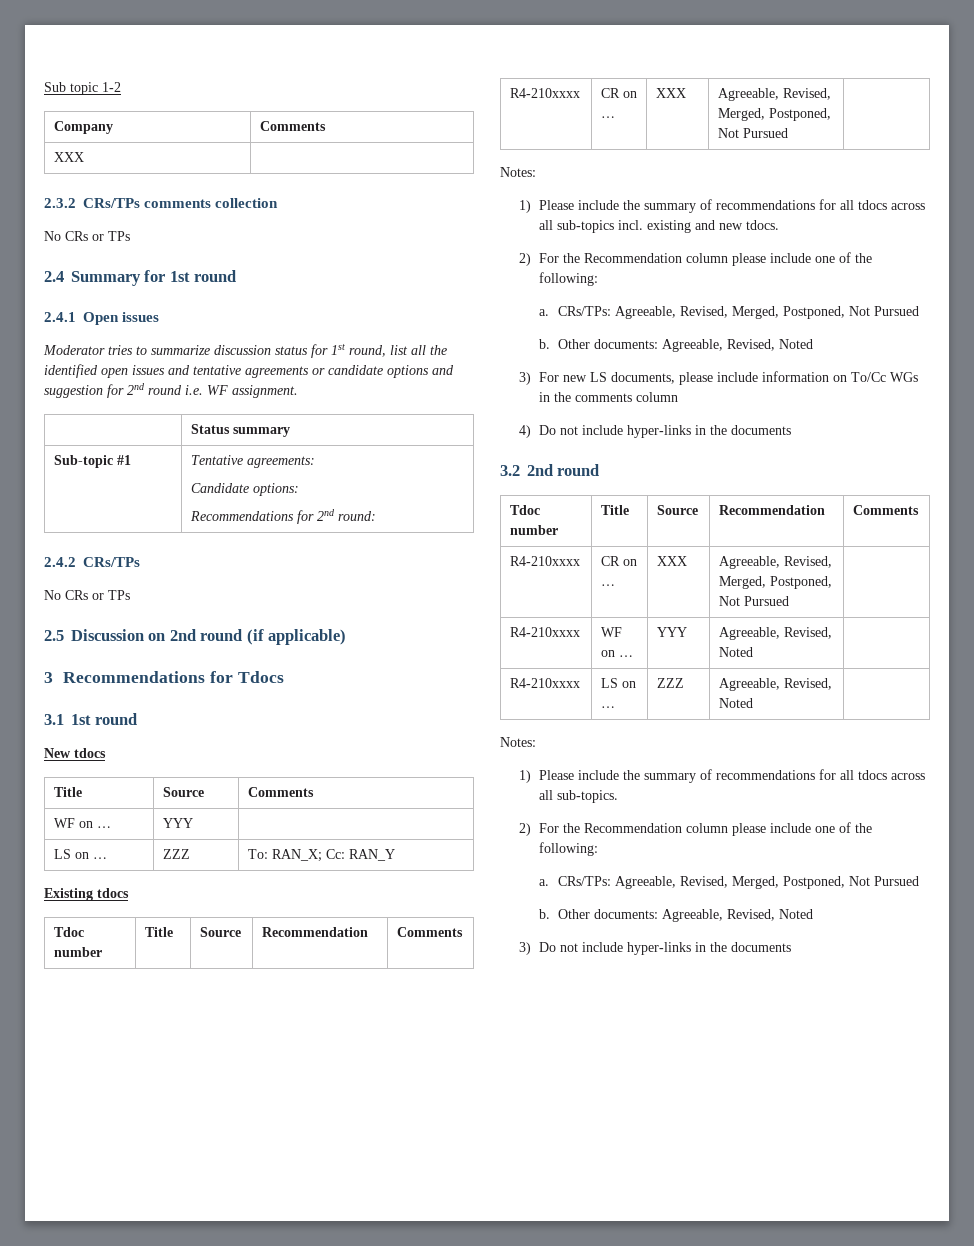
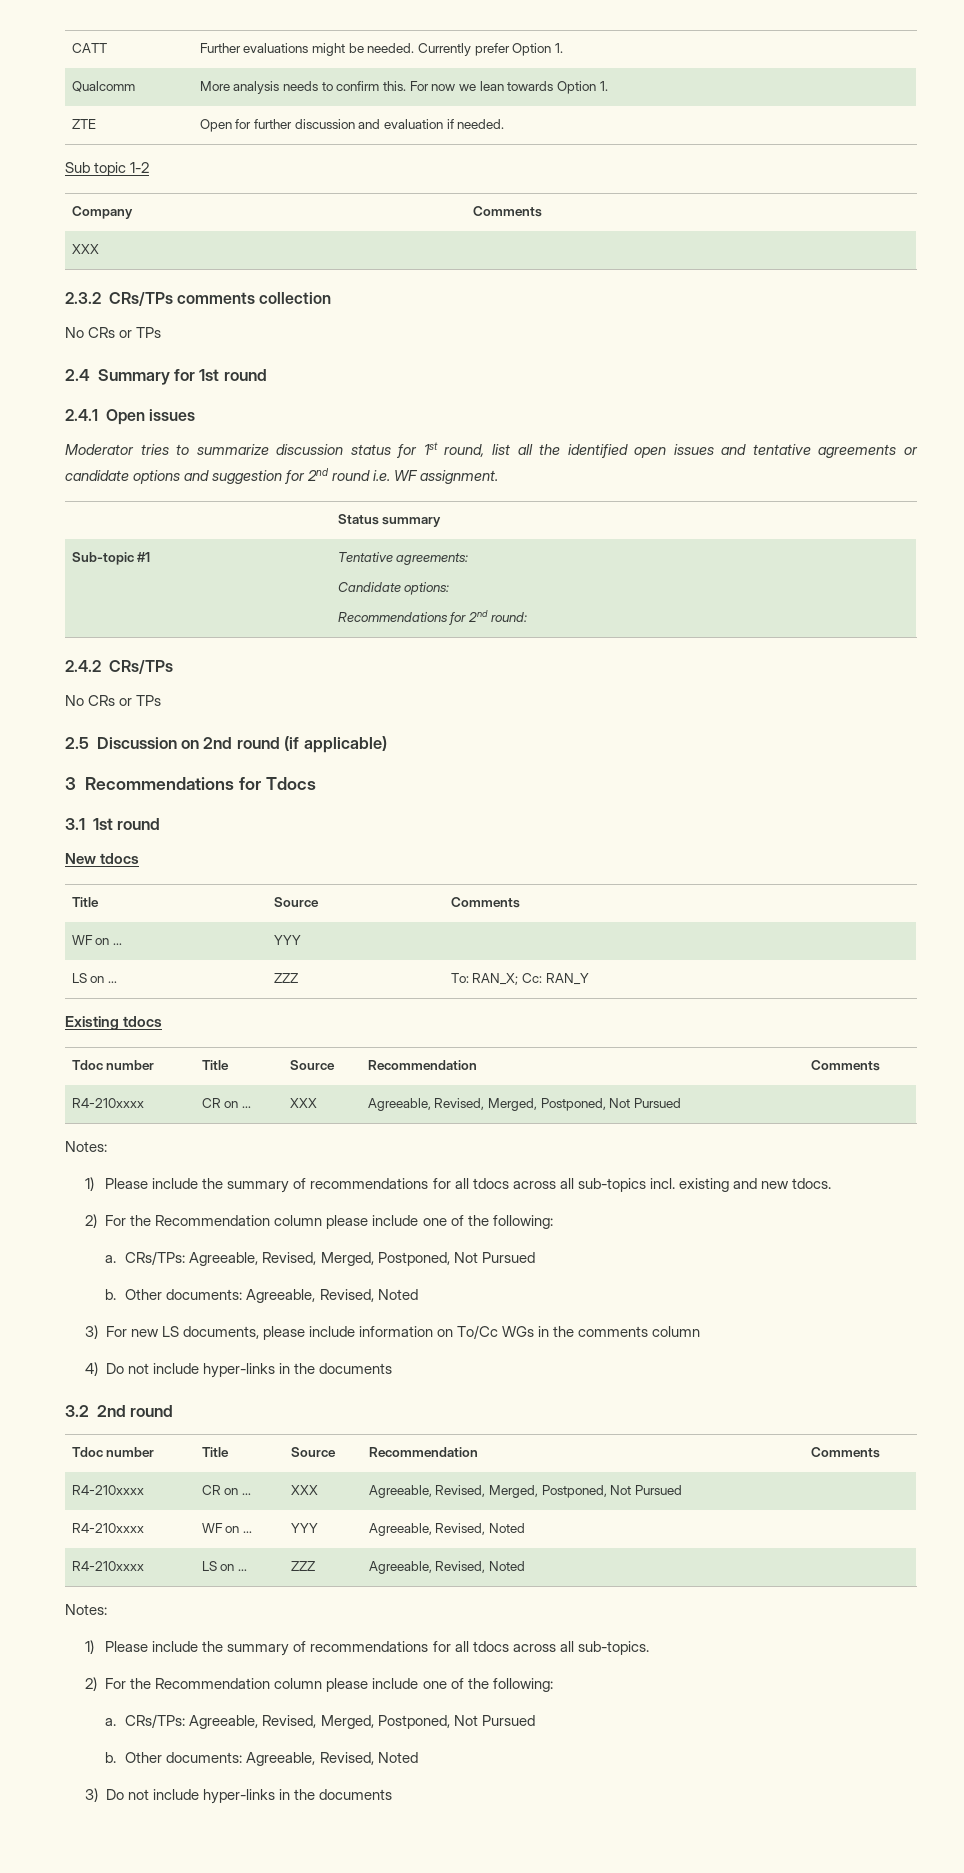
+ CATT | Further evaluations might be needed. Currently prefer Option 1.
+ Qualcomm | More analysis needs to confirm this. For now we lean towards Option 1.
+ ZTE | Open for further discussion and evaluation if needed.

